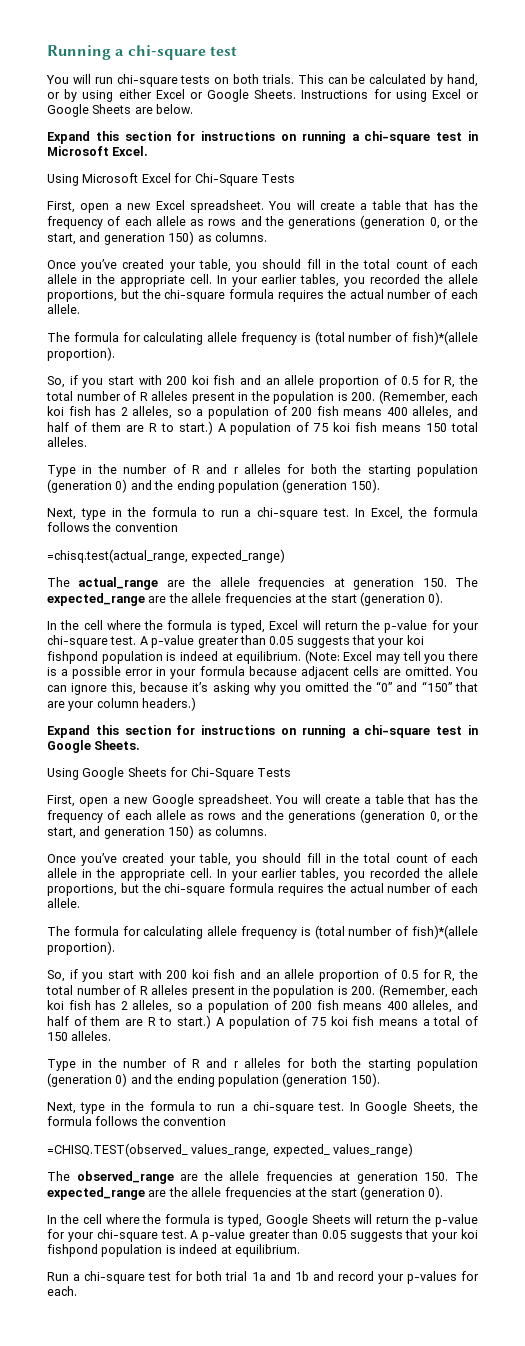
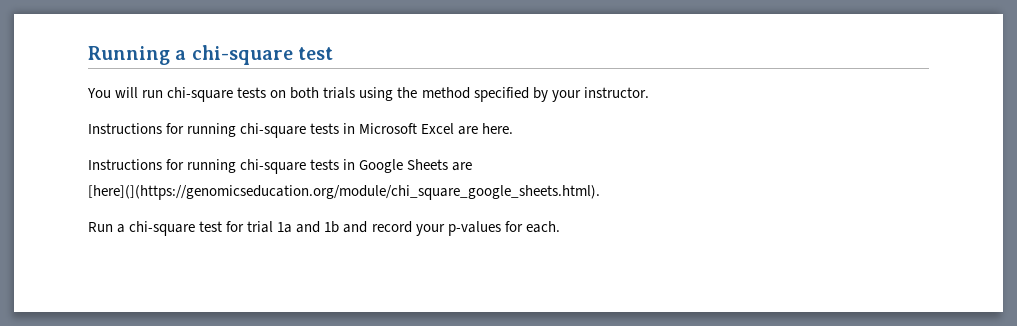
- You will run chi-square tests on both trials. This can be calculated by hand, or by using either Excel or Google Sheets. Instructions for using Excel or Google Sheets are below.
- Expand this section for instructions on running a chi-square test in Microsoft Excel.
- Using Microsoft Excel for Chi-Square Tests
- First, open a new Excel spreadsheet. You will create a table that has the frequency of each allele as rows and the generations (generation 0, or the start, and generation 150) as columns.
- Once you’ve created your table, you should fill in the total count of each allele in the appropriate cell. In your earlier tables, you recorded the allele proportions, but the chi-square formula requires the actual number of each allele.
- The formula for calculating allele frequency is (total number of fish)*(allele proportion).
- So, if you start with 200 koi fish and an allele proportion of 0.5 for R, the total number of R alleles present in the population is 200. (Remember, each koi fish has 2 alleles, so a population of 200 fish means 400 alleles, and half of them are R to start.) A population of 75 koi fish means 150 total alleles.
- Type in the number of R and r alleles for both the starting population (generation 0) and the ending population (generation 150).
- Next, type in the formula to run a chi-square test. In Excel, the formula follows the convention
- =chisq.test(actual_range, expected_range)
- The actual_range are the allele frequencies at generation 150. The expected_range are the allele frequencies at the start (generation 0).
- In the cell where the formula is typed, Excel will return the p-value for your chi-square test. A p-value greater than 0.05 suggests that your koi fishpond population is indeed at equilibrium. (Note: Excel may tell you there is a possible error in your formula because adjacent cells are omitted. You can ignore this, because it’s asking why you omitted the “0” and “150” that are your column headers.)
- Expand this section for instructions on running a chi-square test in Google Sheets.
- Using Google Sheets for Chi-Square Tests
- First, open a new Google spreadsheet. You will create a table that has the frequency of each allele as rows and the generations (generation 0, or the start, and generation 150) as columns.
- Once you’ve created your table, you should fill in the total count of each allele in the appropriate cell. In your earlier tables, you recorded the allele proportions, but the chi-square formula requires the actual number of each allele.
- The formula for calculating allele frequency is (total number of fish)*(allele proportion).
- So, if you start with 200 koi fish and an allele proportion of 0.5 for R, the total number of R alleles present in the population is 200. (Remember, each koi fish has 2 alleles, so a population of 200 fish means 400 alleles, and half of them are R to start.) A population of 75 koi fish means a total of 150 alleles.
- Type in the number of R and r alleles for both the starting population (generation 0) and the ending population (generation 150).
- Next, type in the formula to run a chi-square test. In Google Sheets, the formula follows the convention
- =CHISQ.TEST(observed_ values_range, expected_ values_range)
- The observed_range are the allele frequencies at generation 150. The expected_range are the allele frequencies at the start (generation 0).
- In the cell where the formula is typed, Google Sheets will return the p-value for your chi-square test. A p-value greater than 0.05 suggests that your koi fishpond population is indeed at equilibrium.
+ You will run chi-square tests on both trials using the method specified by your instructor.
+ Instructions for running chi-square tests in Microsoft Excel are here.
+ Instructions for running chi-square tests in Google Sheets are [here](](https://genomicseducation.org/module/chi_square_google_sheets.html).
- Run a chi-square test for both trial 1a and 1b and record your p-values for each.
+ Run a chi-square test for trial 1a and 1b and record your p-values for each.

